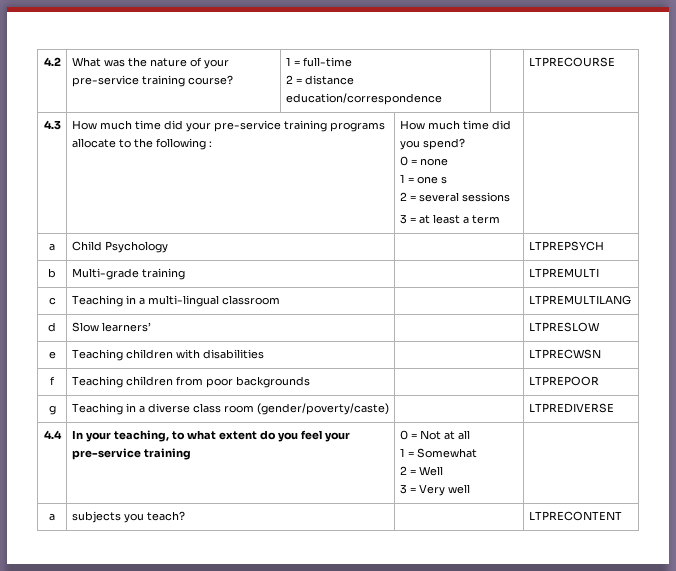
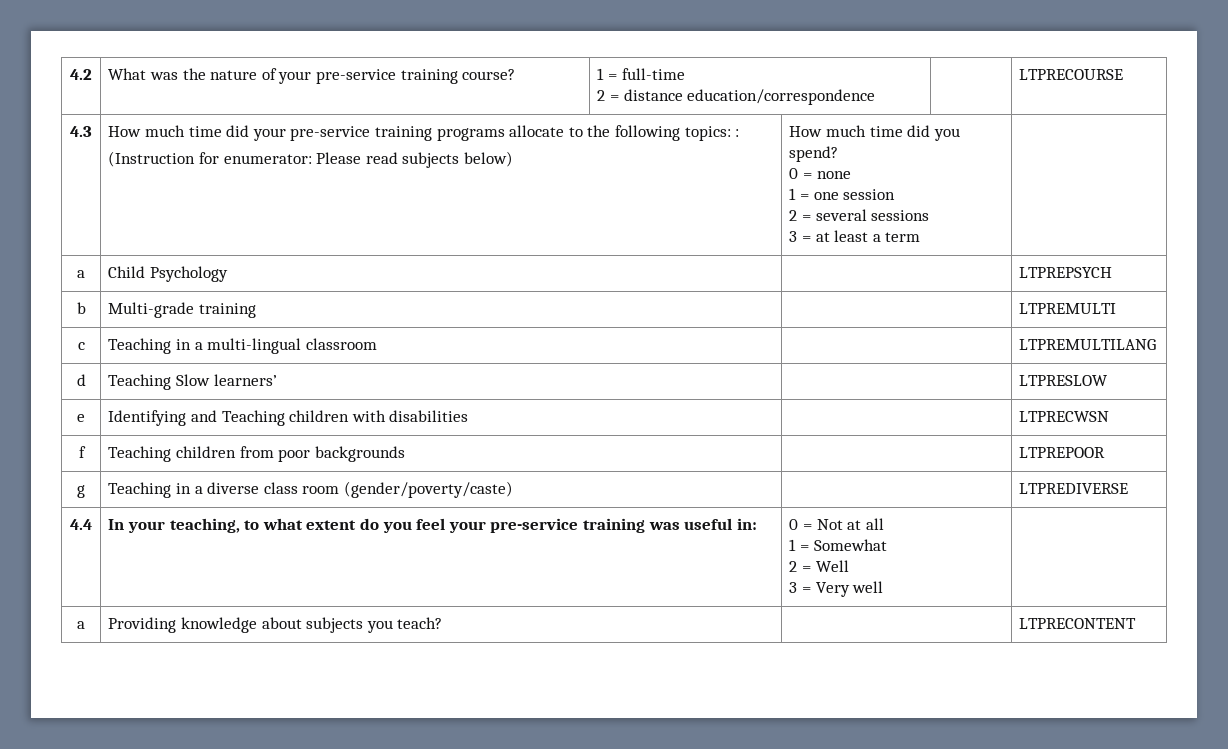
- How much time did your pre-service training programs allocate to the following :
+ How much time did your pre-service training programs allocate to the following topics: :
+ (Instruction for enumerator: Please read subjects below)
- 1 = one s
+ 1 = one session
- d | Slow learners’ | | LTPRESLOW
+ d | Teaching Slow learners’ | | LTPRESLOW
- e | Teaching children with disabilities | | LTPRECWSN
+ e | Identifying and Teaching children with disabilities | | LTPRECWSN
- 4.4 | In your teaching, to what extent do you feel your pre-service training | 0 = Not at all
+ 4.4 | In your teaching, to what extent do you feel your pre-service training was useful in: | 0 = Not at all
- a | subjects you teach? | | LTPRECONTENT
+ a | Providing knowledge about subjects you teach? | | LTPRECONTENT

